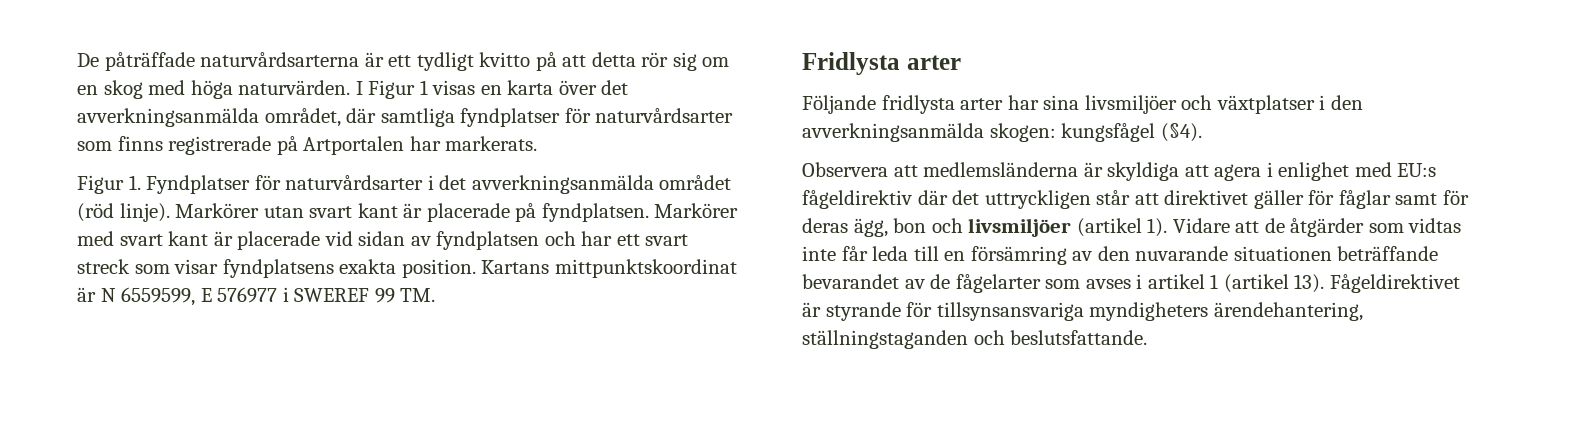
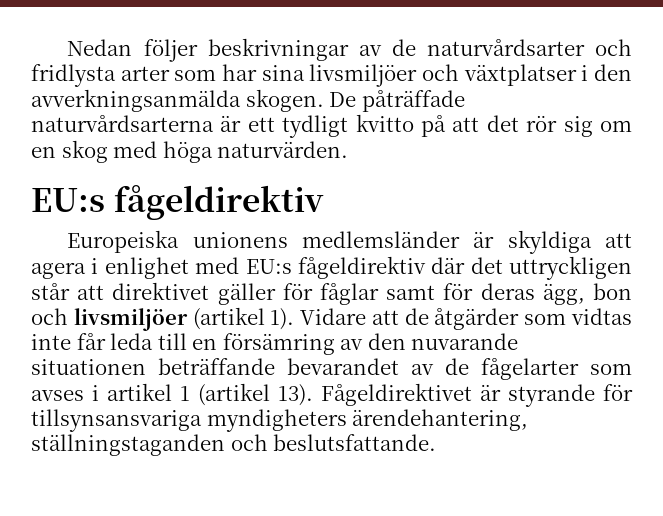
+ Nedan följer beskrivningar av de naturvårdsarter och fridlysta arter som har sina livsmiljöer och växtplatser i den avverkningsanmälda skogen.
- De påträffade naturvårdsarterna är ett tydligt kvitto på att detta rör sig om en skog med höga naturvärden. I Figur 1 visas en karta över det avverkningsanmälda området, där samtliga fyndplatser för naturvårdsarter som finns registrerade på Artportalen har markerats.
- Figur 1. Fyndplatser för naturvårdsarter i det avverkningsanmälda området (röd linje). Markörer utan svart kant är placerade på fyndplatsen. Markörer med svart kant är placerade vid sidan av fyndplatsen och har ett svart streck som visar fyndplatsens exakta position. Kartans mittpunktskoordinat är N 6559599, E 576977 i SWEREF 99 TM.
- Fridlysta arter
- Följande fridlysta arter har sina livsmiljöer och växtplatser i den avverkningsanmälda skogen: kungsfågel (§4).
- Observera att medlemsländerna är skyldiga att agera i enlighet med EU:s fågeldirektiv där det uttryckligen står att direktivet gäller för fåglar samt för deras ägg, bon och livsmiljöer (artikel 1).
+ De påträffade naturvårdsarterna är ett tydligt kvitto på att det rör sig om en skog med höga naturvärden.
+ EU:s fågeldirektiv
+ Europeiska unionens medlemsländer är skyldiga att agera i enlighet med EU:s fågeldirektiv där det uttryckligen står att direktivet gäller för fåglar samt för deras ägg, bon och livsmiljöer (artikel 1).

